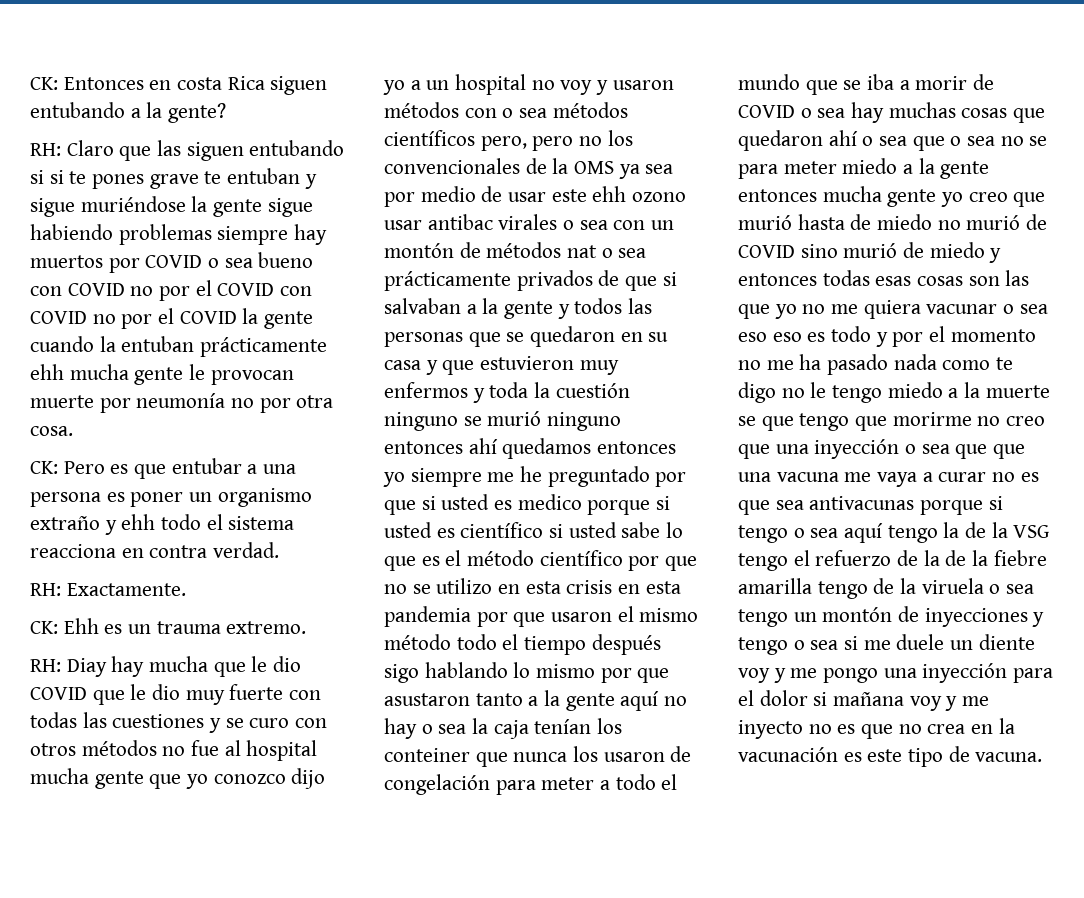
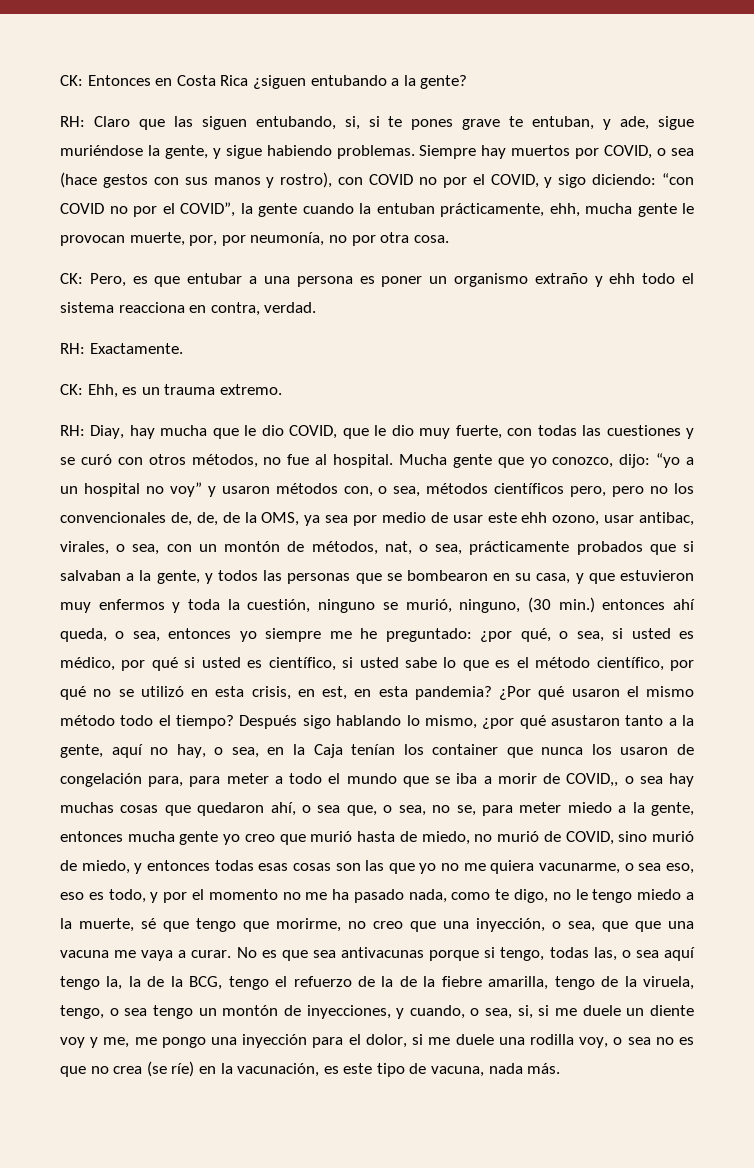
- CK: Entonces en costa Rica siguen entubando a la gente?
+ CK: Entonces en Costa Rica ¿siguen entubando a la gente?
- RH: Claro que las siguen entubando si si te pones grave te entuban y sigue muriéndose la gente sigue habiendo problemas siempre hay muertos por COVID o sea bueno con COVID no por el COVID con COVID no por el COVID la gente cuando la entuban prácticamente ehh mucha gente le provocan muerte por neumonía no por otra cosa.
+ RH: Claro que las siguen entubando, si, si te pones grave te entuban, y ade, sigue muriéndose la gente, y sigue habiendo problemas. Siempre hay muertos por COVID, o sea (hace gestos con sus manos y rostro), con COVID no por el COVID, y sigo diciendo: “con COVID no por el COVID”, la gente cuando la entuban prácticamente, ehh, mucha gente le provocan muerte, por, por neumonía, no por otra cosa.
- CK: Pero es que entubar a una persona es poner un organismo extraño y ehh todo el sistema reacciona en contra verdad.
+ CK: Pero, es que entubar a una persona es poner un organismo extraño y ehh todo el sistema reacciona en contra, verdad.
- CK: Ehh es un trauma extremo.
+ CK: Ehh, es un trauma extremo.
- Diay hay mucha que le dio COVID que le dio muy fuerte con todas las cuestiones y se curo con otros métodos no fue al hospital mucha gente que yo conozco dijo yo a un hospital no voy y usaron métodos con o sea métodos científicos pero, pero no los convencionales de la OMS ya sea por medio de usar este ehh ozono usar antibac virales o sea con un montón de métodos nat o sea prácticamente privados de que si salvaban a la gente y todos las personas que se quedaron en su casa y que estuvieron muy enfermos y toda la cuestión ninguno se murió ninguno entonces ahí quedamos entonces yo siempre me he preguntado por que si usted es medico porque si usted es científico si usted sabe lo que es el método científico por que no se utilizo en esta crisis en esta pandemia por que usaron el mismo método todo el tiempo después sigo hablando lo mismo por que asustaron tanto a la gente aquí no hay o sea la caja tenían los conteiner que nunca los usaron de congelación para meter a todo el mundo que se iba a morir de COVID o sea hay muchas cosas que quedaron ahí o sea que o sea no se para meter miedo a la gente entonces mucha gente yo creo que murió hasta de miedo no murió de COVID sino murió de miedo y entonces todas esas cosas son las que yo no me quiera vacunar o sea eso eso es todo y por el momento no me ha pasado nada como te digo no le tengo miedo a la muerte se que tengo que morirme no creo que una inyección o sea que que una vacuna me vaya a curar no es que sea antivacunas porque si tengo o sea aquí tengo la de la VSG tengo el refuerzo de la de la fiebre amarilla tengo de la viruela o sea tengo un montón de inyecciones y tengo o sea si me duele un diente voy y me pongo una inyección para el dolor si mañana voy y me inyecto no es que no crea en la vacunación es este tipo de vacuna.
+ Diay, hay mucha que le dio COVID, que le dio muy fuerte, con todas las cuestiones y se curó con otros métodos, no fue al hospital. Mucha gente que yo conozco, dijo: “yo a un hospital no voy” y usaron métodos con, o sea, métodos científicos pero, pero no los convencionales de, de, de la OMS, ya sea por medio de usar este ehh ozono, usar antibac, virales, o sea, con un montón de métodos, nat, o sea, prácticamente probados que si salvaban a la gente, y todos las personas que se bombearon en su casa, y que estuvieron muy enfermos y toda la cuestión, ninguno se murió, ninguno, (30 min.) entonces ahí queda, o sea, entonces yo siempre me he preguntado: ¿por qué, o sea, si usted es médico, por qué si usted es científico, si usted sabe lo que es el método científico, por qué no se utilizó en esta crisis, en est, en esta pandemia? ¿Por qué usaron el mismo método todo el tiempo? Después sigo hablando lo mismo, ¿por qué asustaron tanto a la gente, aquí no hay, o sea, en la Caja tenían los container que nunca los usaron de congelación para, para meter a todo el mundo que se iba a morir de COVID,, o sea hay muchas cosas que quedaron ahí, o sea que, o sea, no se, para meter miedo a la gente, entonces mucha gente yo creo que murió hasta de miedo, no murió de COVID, sino murió de miedo, y entonces todas esas cosas son las que yo no me quiera vacunarme, o sea eso, eso es todo, y por el momento no me ha pasado nada, como te digo, no le tengo miedo a la muerte, sé que tengo que morirme, no creo que una inyección, o sea, que que una vacuna me vaya a curar. No es que sea antivacunas porque si tengo, todas las, o sea aquí tengo la, la de la BCG, tengo el refuerzo de la de la fiebre amarilla, tengo de la viruela, tengo, o sea tengo un montón de inyecciones, y cuando, o sea, si, si me duele un diente voy y me, me pongo una inyección para el dolor, si me duele una rodilla voy, o sea no es que no crea (se ríe) en la vacunación, es este tipo de vacuna, nada más.

